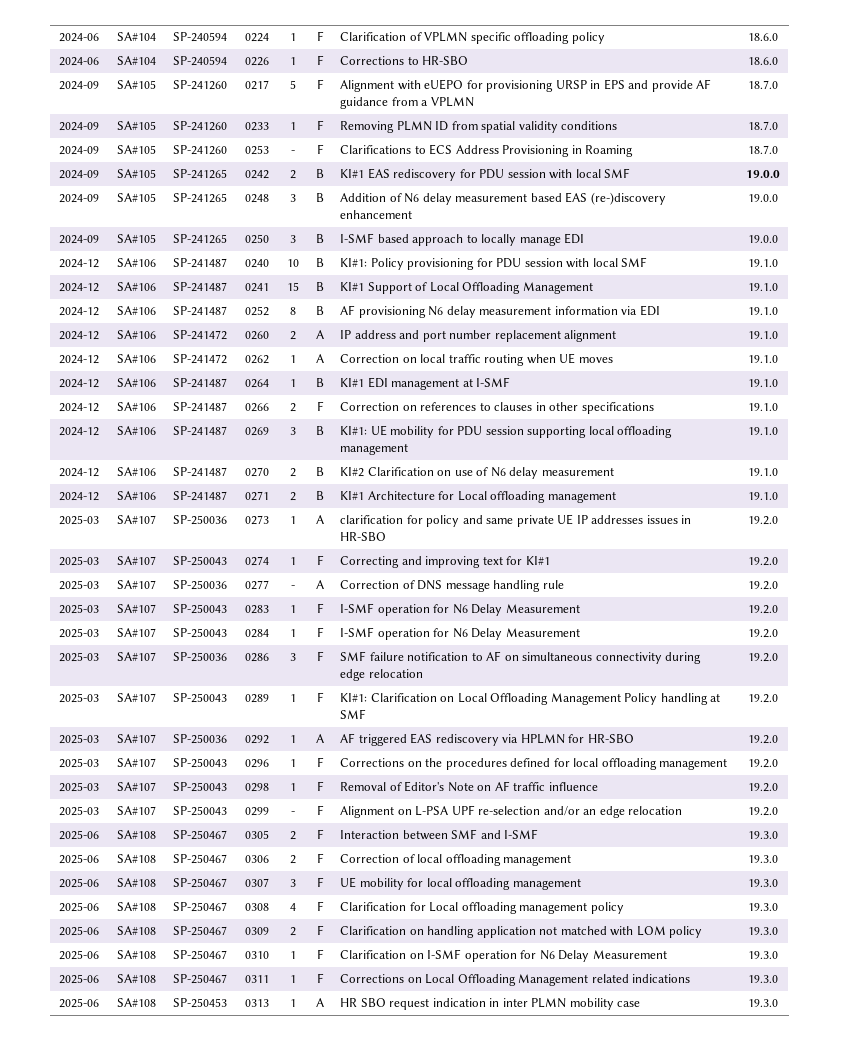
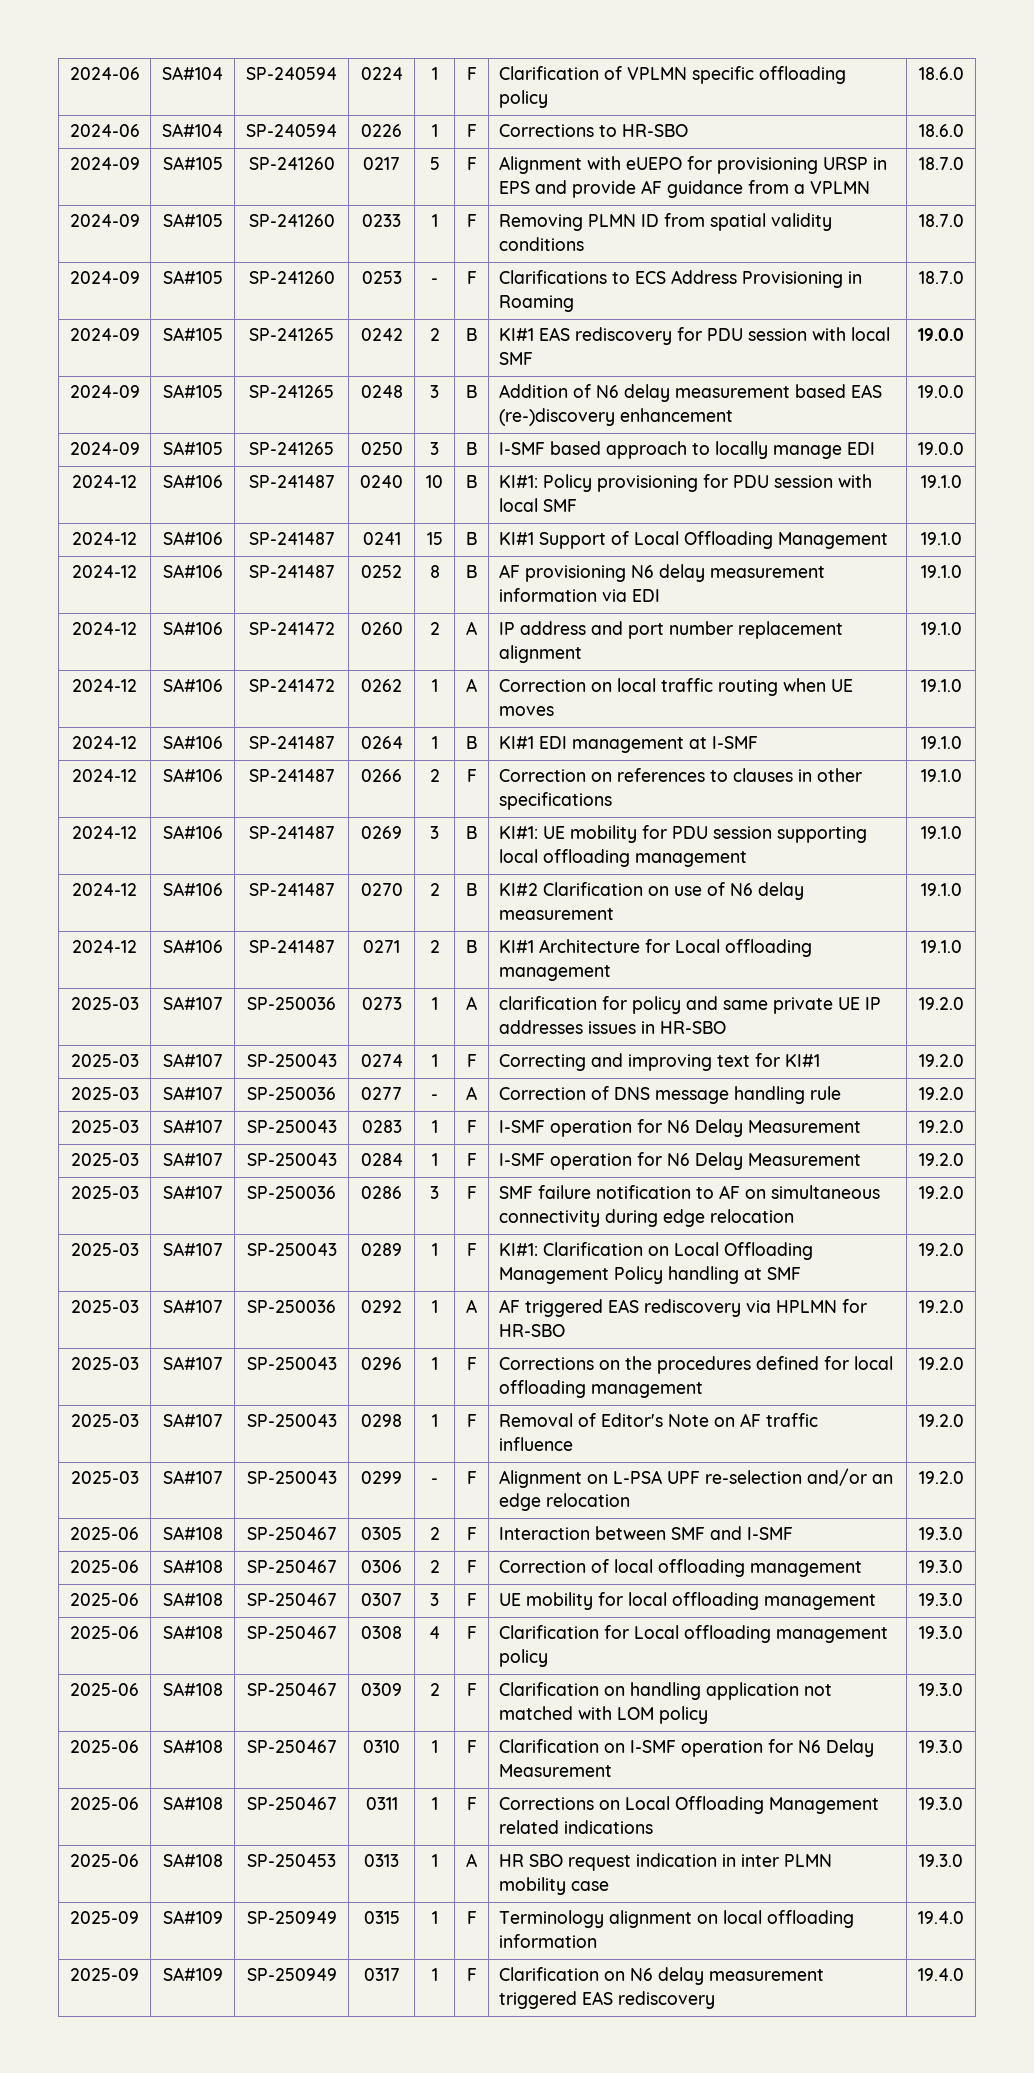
+ 2025-09 | SA#109 | SP-250949 | 0315 | 1 | F | Terminology alignment on local offloading information | 19.4.0
+ 2025-09 | SA#109 | SP-250949 | 0317 | 1 | F | Clarification on N6 delay measurement triggered EAS rediscovery | 19.4.0

